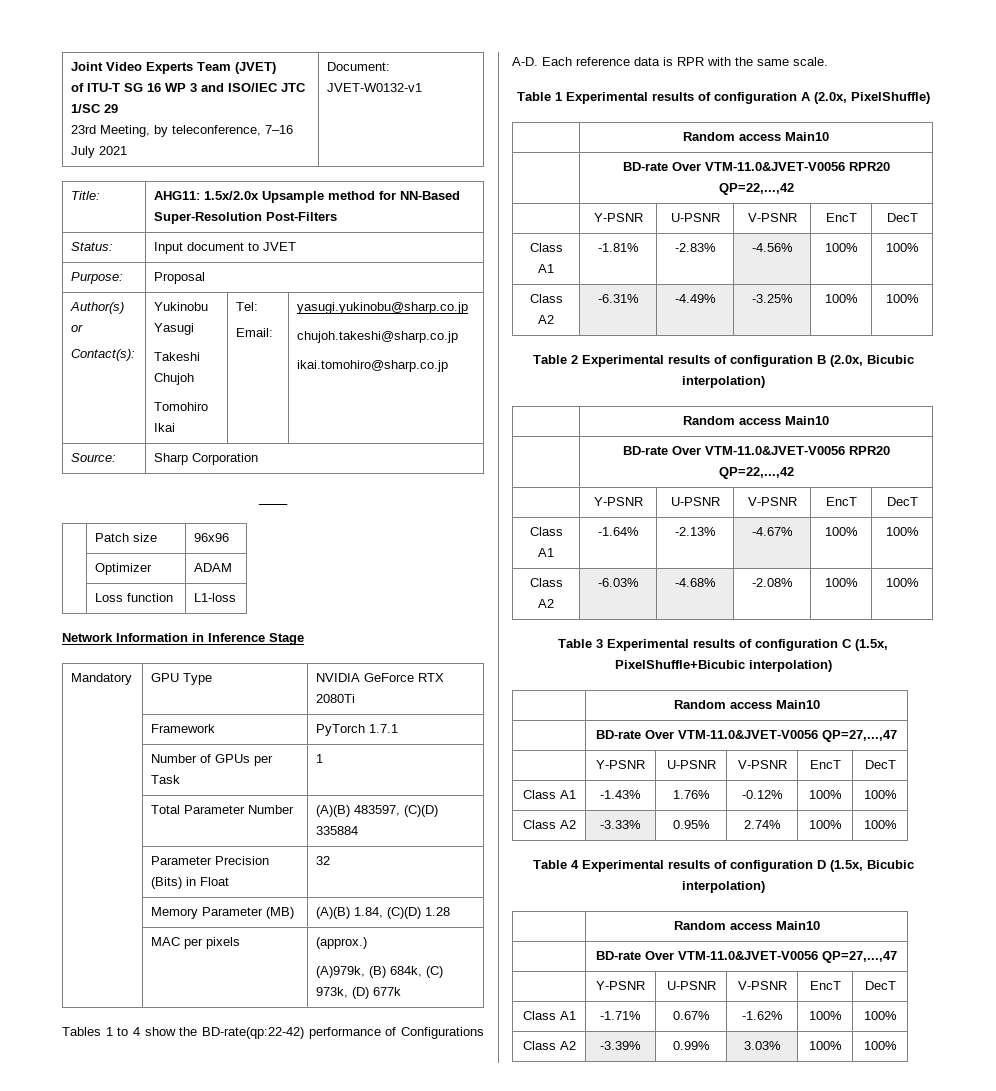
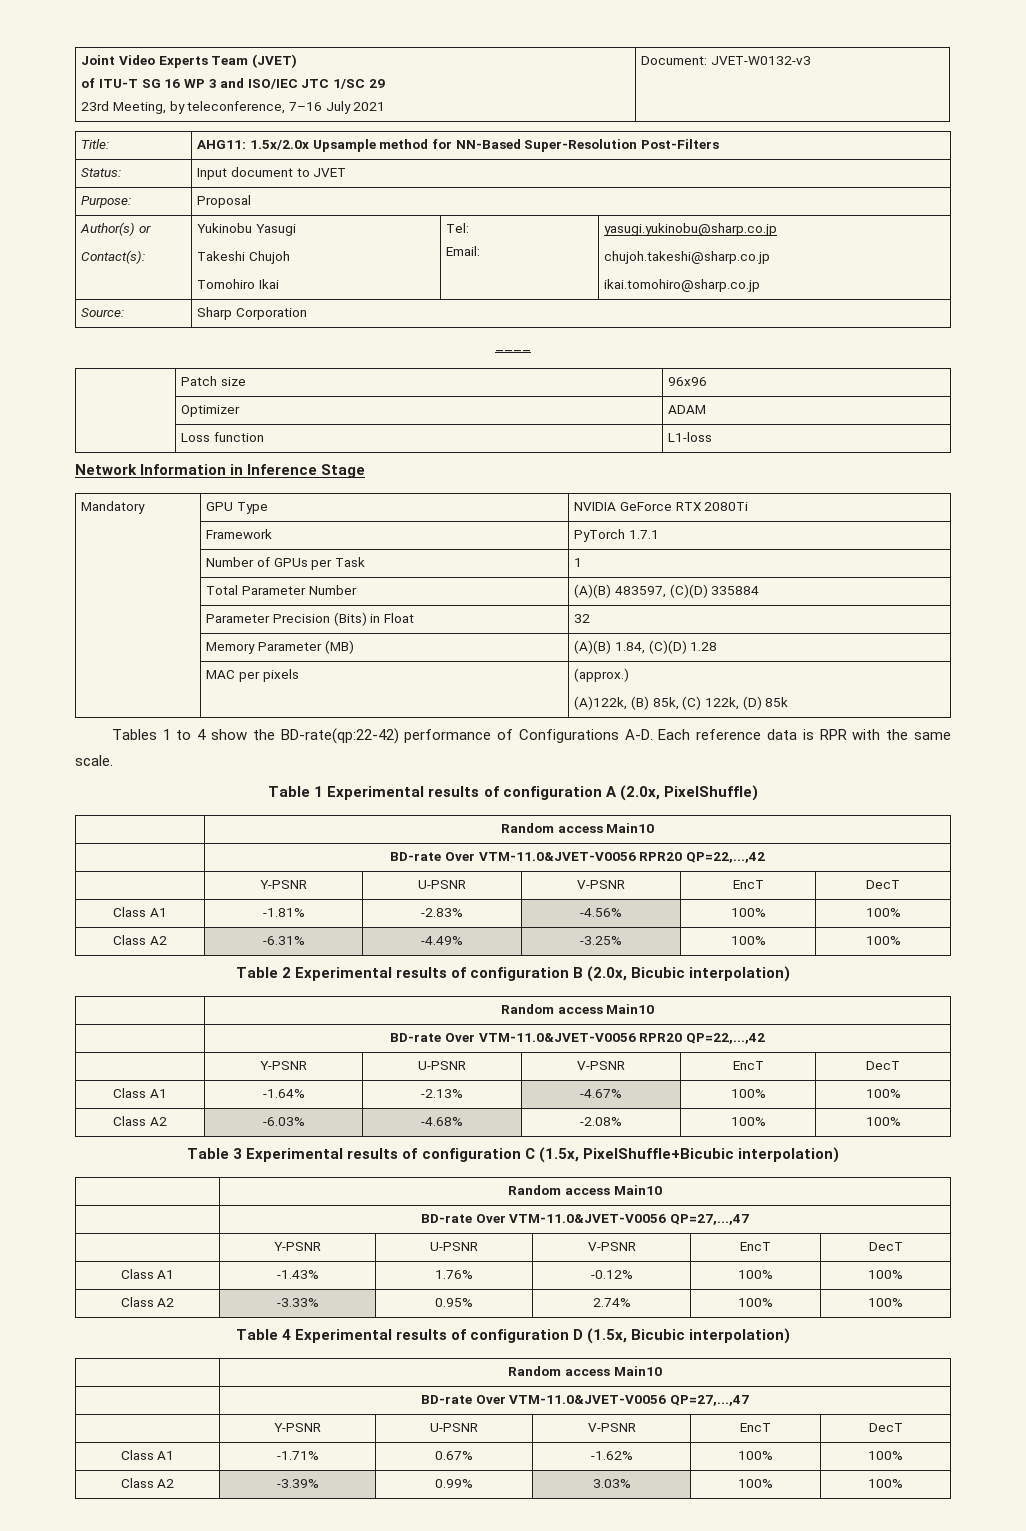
  Joint Video Experts Team (JVET)
  of ITU-T SG 16 WP 3 and ISO/IEC JTC 1/SC 29
- 23rd Meeting, by teleconference, 7–16 July 2021 | Document: JVET-W0132-v1
+ 23rd Meeting, by teleconference, 7–16 July 2021 | Document: JVET-W0132-v3
  | MAC per pixels | (approx.)
- (A)979k, (B) 684k, (C) 973k, (D) 677k
+ (A)122k, (B) 85k, (C) 122k, (D) 85k

